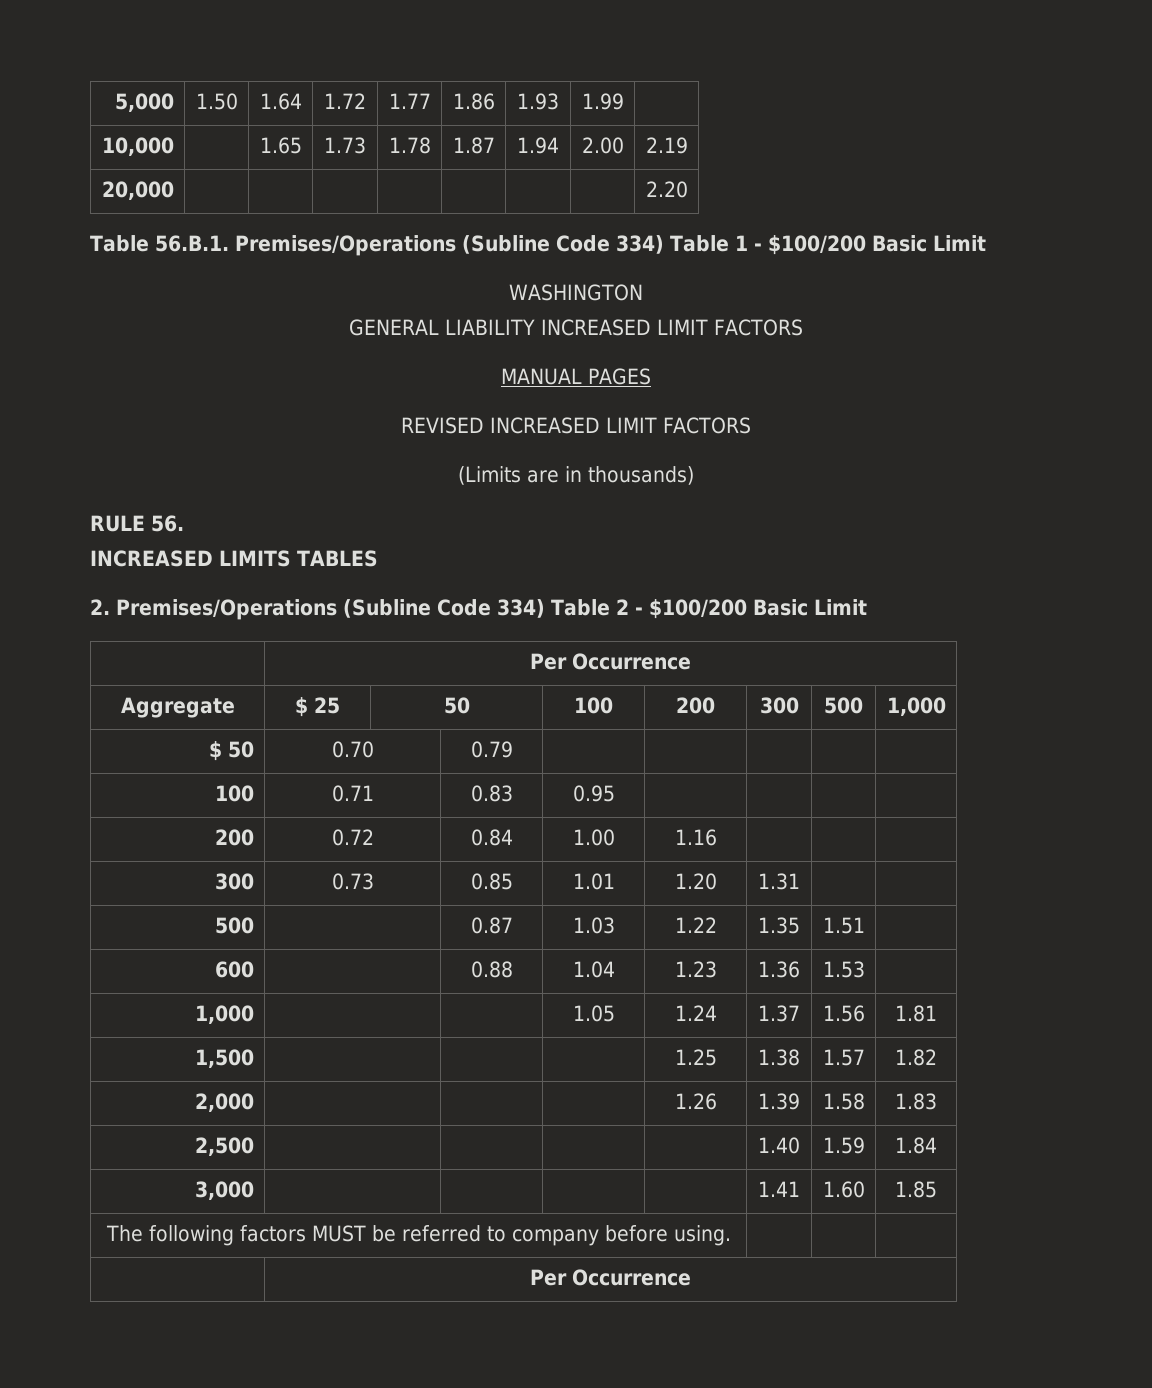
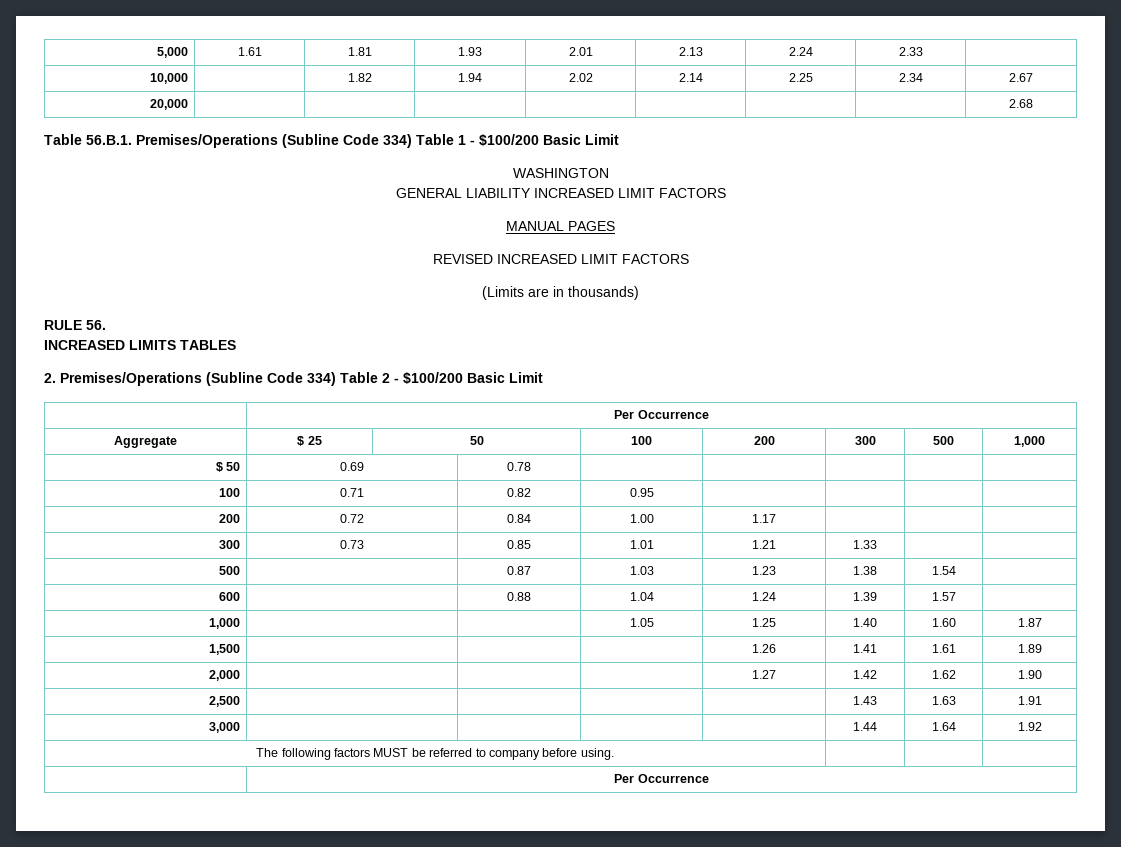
- 5,000 | 1.50 | 1.64 | 1.72 | 1.77 | 1.86 | 1.93 | 1.99 |
- 10,000 | | 1.65 | 1.73 | 1.78 | 1.87 | 1.94 | 2.00 | 2.19
+ 5,000 | 1.61 | 1.81 | 1.93 | 2.01 | 2.13 | 2.24 | 2.33 |
+ 10,000 | | 1.82 | 1.94 | 2.02 | 2.14 | 2.25 | 2.34 | 2.67
- 20,000 | | | | | | | | 2.20
+ 20,000 | | | | | | | | 2.68
- $ 50 | 0.70 | 0.79 | | | | |
+ $ 50 | 0.69 | 0.78 | | | | |
- 100 | 0.71 | 0.83 | 0.95 | | | |
+ 100 | 0.71 | 0.82 | 0.95 | | | |
- 200 | 0.72 | 0.84 | 1.00 | 1.16 | | |
+ 200 | 0.72 | 0.84 | 1.00 | 1.17 | | |
- 300 | 0.73 | 0.85 | 1.01 | 1.20 | 1.31 | |
+ 300 | 0.73 | 0.85 | 1.01 | 1.21 | 1.33 | |
- 500 | | 0.87 | 1.03 | 1.22 | 1.35 | 1.51 |
+ 500 | | 0.87 | 1.03 | 1.23 | 1.38 | 1.54 |
- 600 | | 0.88 | 1.04 | 1.23 | 1.36 | 1.53 |
+ 600 | | 0.88 | 1.04 | 1.24 | 1.39 | 1.57 |
- 1,000 | | | 1.05 | 1.24 | 1.37 | 1.56 | 1.81
- 1,500 | | | | 1.25 | 1.38 | 1.57 | 1.82
- 2,000 | | | | 1.26 | 1.39 | 1.58 | 1.83
- 2,500 | | | | | 1.40 | 1.59 | 1.84
- 3,000 | | | | | 1.41 | 1.60 | 1.85
+ 1,000 | | | 1.05 | 1.25 | 1.40 | 1.60 | 1.87
+ 1,500 | | | | 1.26 | 1.41 | 1.61 | 1.89
+ 2,000 | | | | 1.27 | 1.42 | 1.62 | 1.90
+ 2,500 | | | | | 1.43 | 1.63 | 1.91
+ 3,000 | | | | | 1.44 | 1.64 | 1.92

